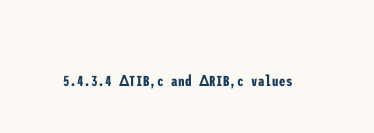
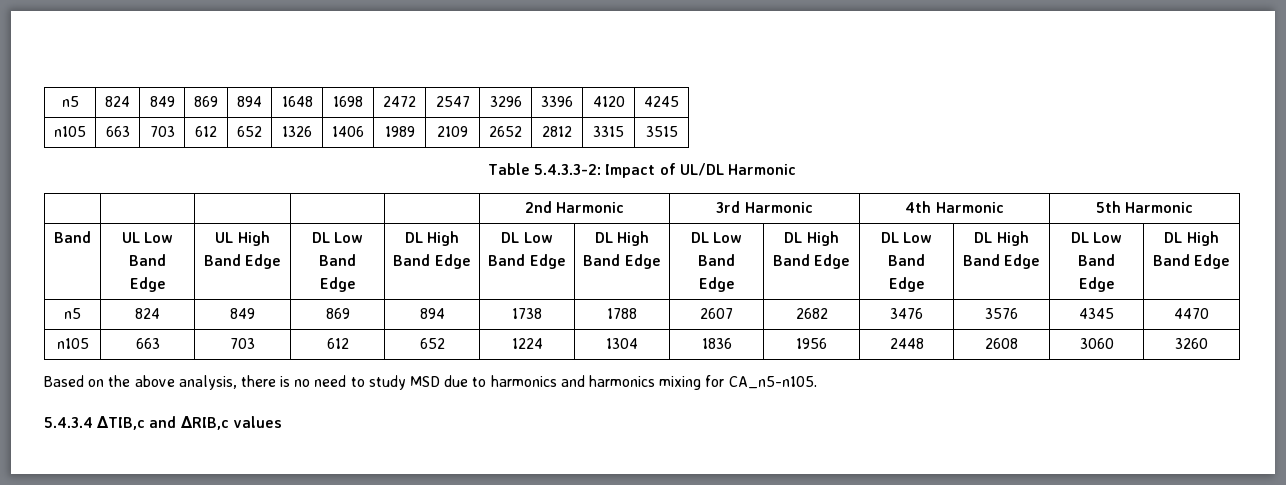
+ n5 | 824 | 849 | 869 | 894 | 1648 | 1698 | 2472 | 2547 | 3296 | 3396 | 4120 | 4245
+ n105 | 663 | 703 | 612 | 652 | 1326 | 1406 | 1989 | 2109 | 2652 | 2812 | 3315 | 3515
+ Table 5.4.3.3-2: Impact of UL/DL Harmonic
+ | | | | | 2nd Harmonic | 3rd Harmonic | 4th Harmonic | 5th Harmonic
+ Band | UL Low Band Edge | UL High Band Edge | DL Low Band Edge | DL High Band Edge | DL Low Band Edge | DL High Band Edge | DL Low Band Edge | DL High Band Edge | DL Low Band Edge | DL High Band Edge | DL Low Band Edge | DL High Band Edge
+ n5 | 824 | 849 | 869 | 894 | 1738 | 1788 | 2607 | 2682 | 3476 | 3576 | 4345 | 4470
+ n105 | 663 | 703 | 612 | 652 | 1224 | 1304 | 1836 | 1956 | 2448 | 2608 | 3060 | 3260
+ Based on the above analysis, there is no need to study MSD due to harmonics and harmonics mixing for CA_n5-n105.

